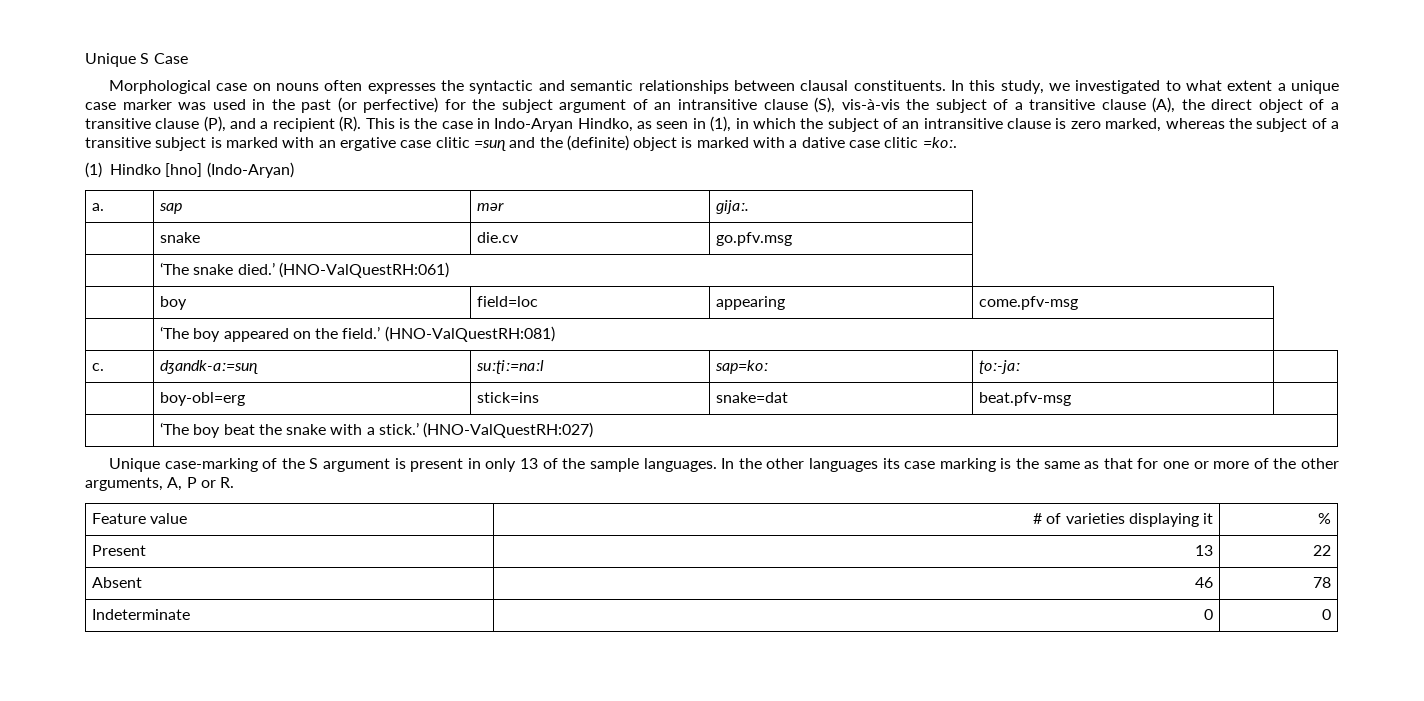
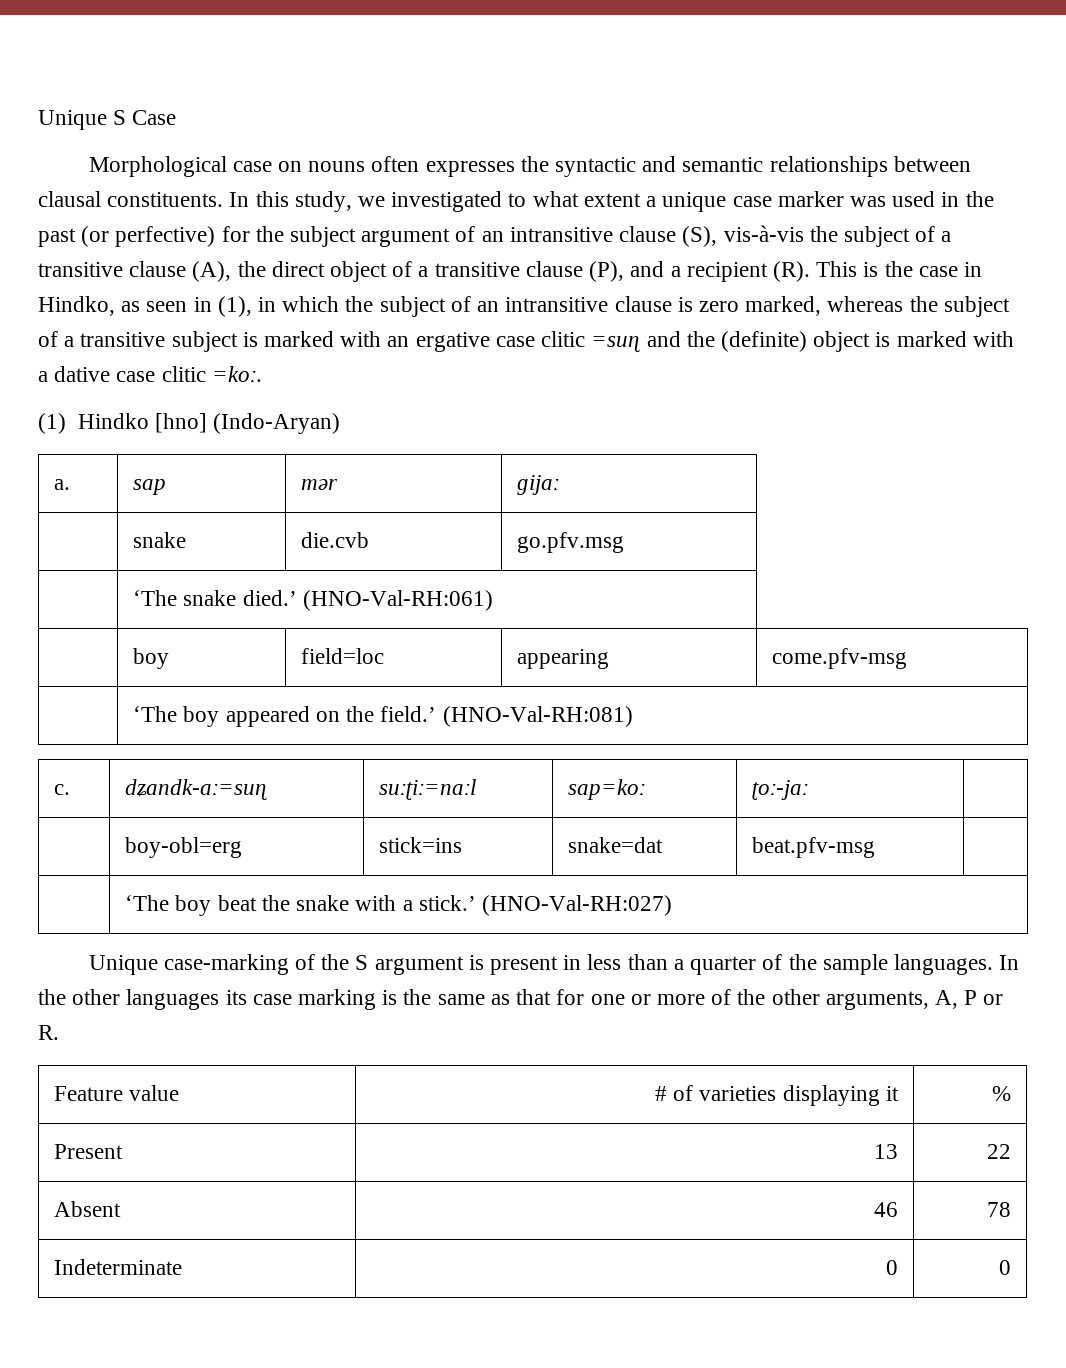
- In this study, we investigated to what extent a unique case marker was used in the past (or perfective) for the subject argument of an intransitive clause (S), vis-à-vis the subject of a transitive clause (A), the direct object of a transitive clause (P), and a recipient (R). This is the case in Indo-Aryan Hindko, as seen in (1), in which the subject of an intransitive clause is zero marked, whereas the subject of a transitive subject is marked with an ergative case clitic =suɳ and the (definite) object is marked with a dative case clitic =koː.
+ In this study, we investigated to what extent a unique case marker was used in the past (or perfective) for the subject argument of an intransitive clause (S), vis-à-vis the subject of a transitive clause (A), the direct object of a transitive clause (P), and a recipient (R). This is the case in Hindko, as seen in (1), in which the subject of an intransitive clause is zero marked, whereas the subject of a transitive subject is marked with an ergative case clitic =suɳ and the (definite) object is marked with a dative case clitic =koː.
- a. | sap | mər | ɡijaː.
+ a. | sap | mər | ɡijaː
- | snake | die.cv | go.pfv.msg
+ | snake | die.cvb | go.pfv.msg
- | ‘The snake died.’ (HNO-ValQuestRH:061)
+ | ‘The snake died.’ (HNO-Val-RH:061)
- | ‘The boy appeared on the field.’ (HNO-ValQuestRH:081)
+ | ‘The boy appeared on the field.’ (HNO-Val-RH:081)
- c. | dʒandk-aː=suɳ | suːʈiː=naːl | sap=koː | ʈoː-jaː |
+ c. | dʑandk-aː=suɳ | suːʈiː=naːl | sap=koː | ʈoː-jaː |
- | ‘The boy beat the snake with a stick.’ (HNO-ValQuestRH:027)
+ | ‘The boy beat the snake with a stick.’ (HNO-Val-RH:027)
- Unique case-marking of the S argument is present in only 13 of the sample languages.
+ Unique case-marking of the S argument is present in less than a quarter of the sample languages.

